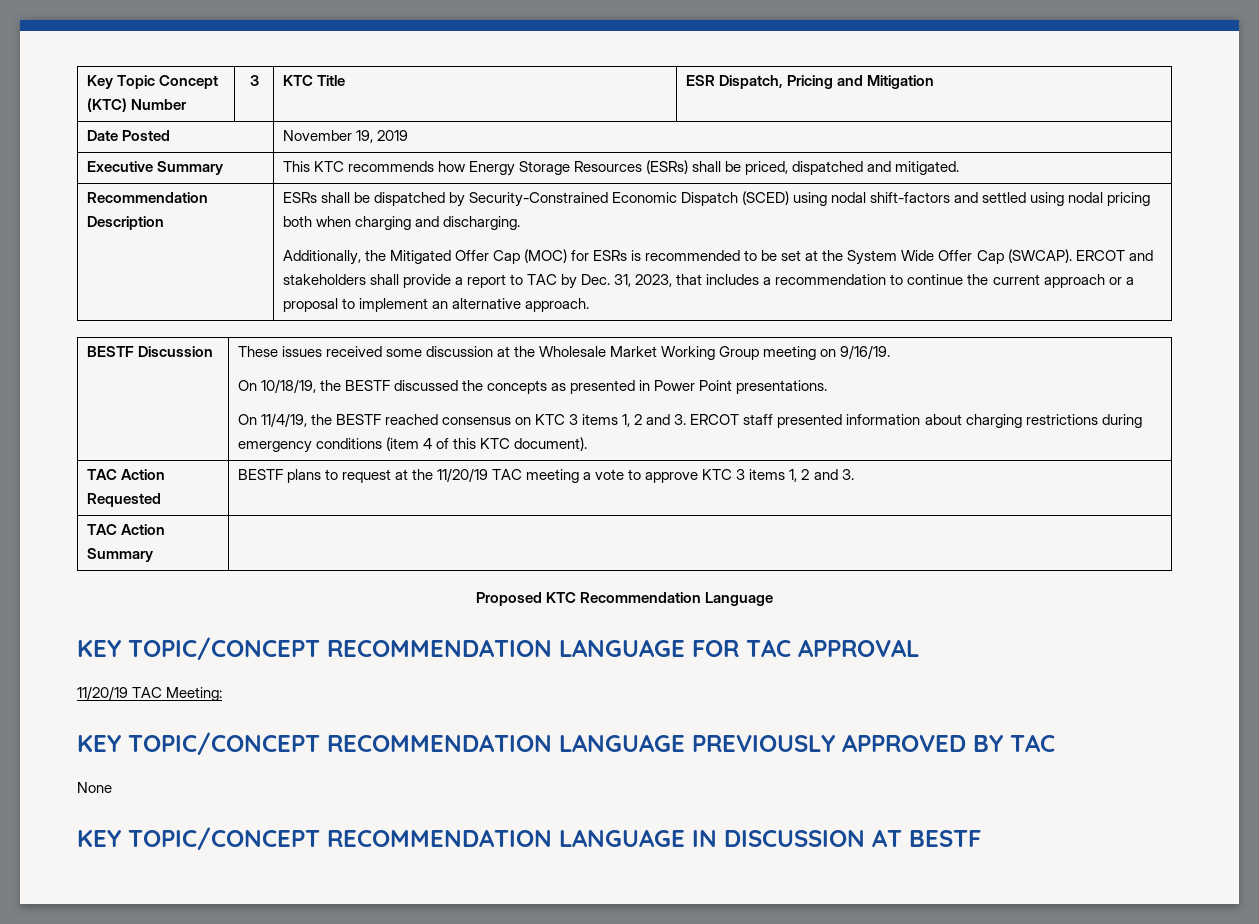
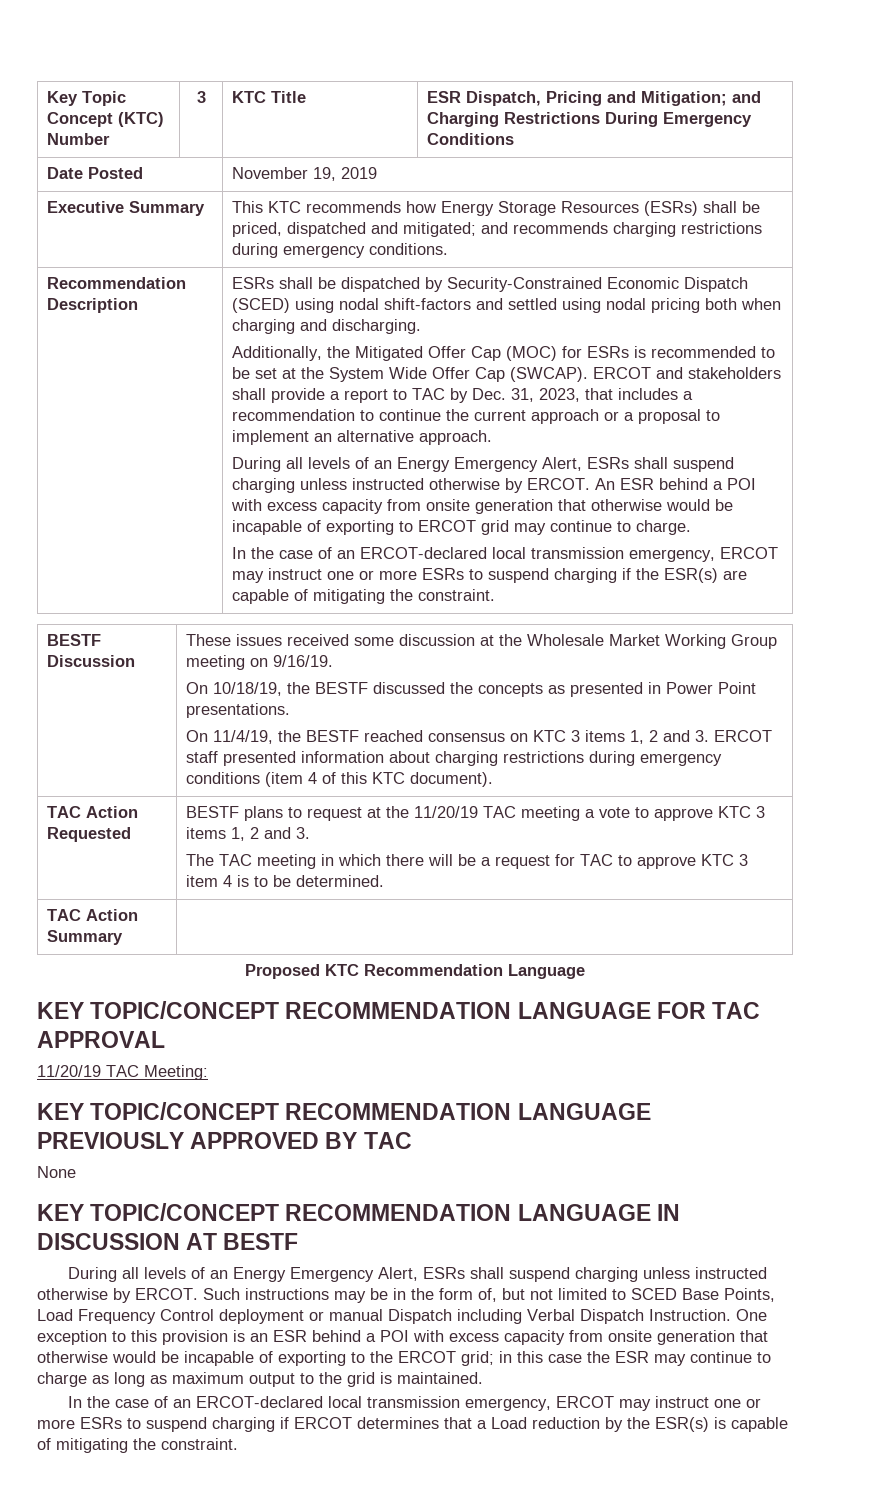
- Key Topic Concept (KTC) Number | 3 | KTC Title | ESR Dispatch, Pricing and Mitigation
+ Key Topic Concept (KTC) Number | 3 | KTC Title | ESR Dispatch, Pricing and Mitigation; and Charging Restrictions During Emergency Conditions
- Executive Summary | This KTC recommends how Energy Storage Resources (ESRs) shall be priced, dispatched and mitigated.
+ Executive Summary | This KTC recommends how Energy Storage Resources (ESRs) shall be priced, dispatched and mitigated; and recommends charging restrictions during emergency conditions.
+ During all levels of an Energy Emergency Alert, ESRs shall suspend charging unless instructed otherwise by ERCOT. An ESR behind a POI with excess capacity from onsite generation that otherwise would be incapable of exporting to ERCOT grid may continue to charge.
+ In the case of an ERCOT-declared local transmission emergency, ERCOT may instruct one or more ESRs to suspend charging if the ESR(s) are capable of mitigating the constraint.
+ The TAC meeting in which there will be a request for TAC to approve KTC 3 item 4 is to be determined.
+ During all levels of an Energy Emergency Alert, ESRs shall suspend charging unless instructed otherwise by ERCOT. Such instructions may be in the form of, but not limited to SCED Base Points, Load Frequency Control deployment or manual Dispatch including Verbal Dispatch Instruction. One exception to this provision is an ESR behind a POI with excess capacity from onsite generation that otherwise would be incapable of exporting to the ERCOT grid; in this case the ESR may continue to charge as long as maximum output to the grid is maintained.
+ In the case of an ERCOT-declared local transmission emergency, ERCOT may instruct one or more ESRs to suspend charging if ERCOT determines that a Load reduction by the ESR(s) is capable of mitigating the constraint.

